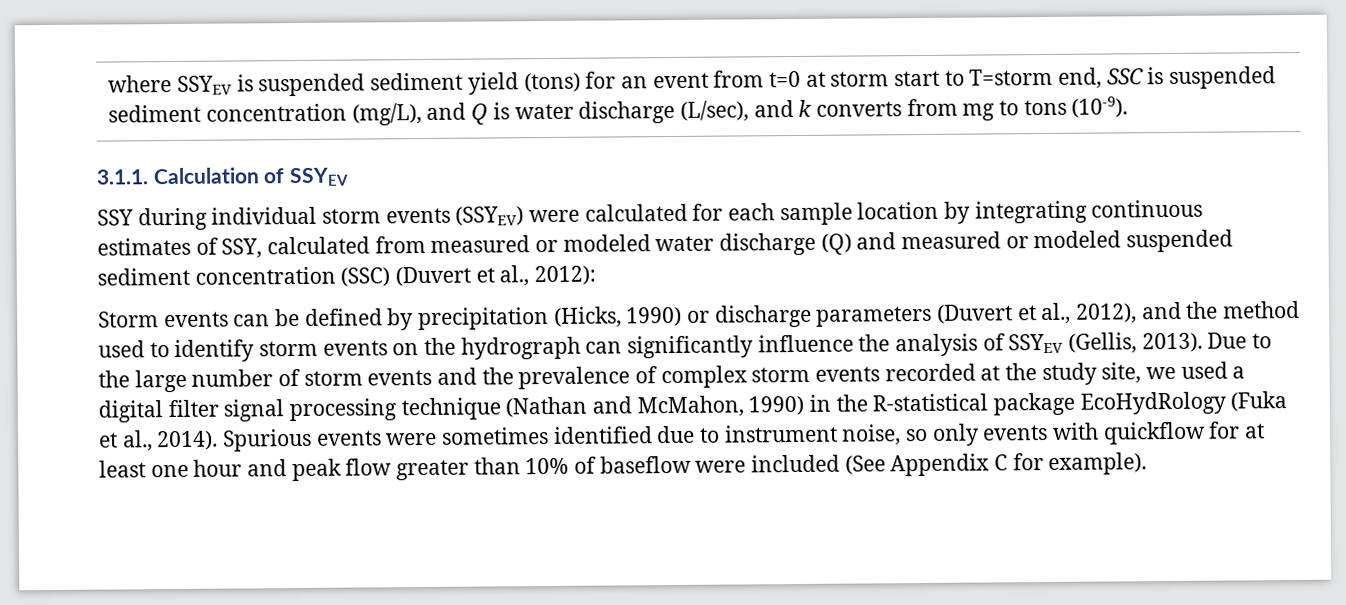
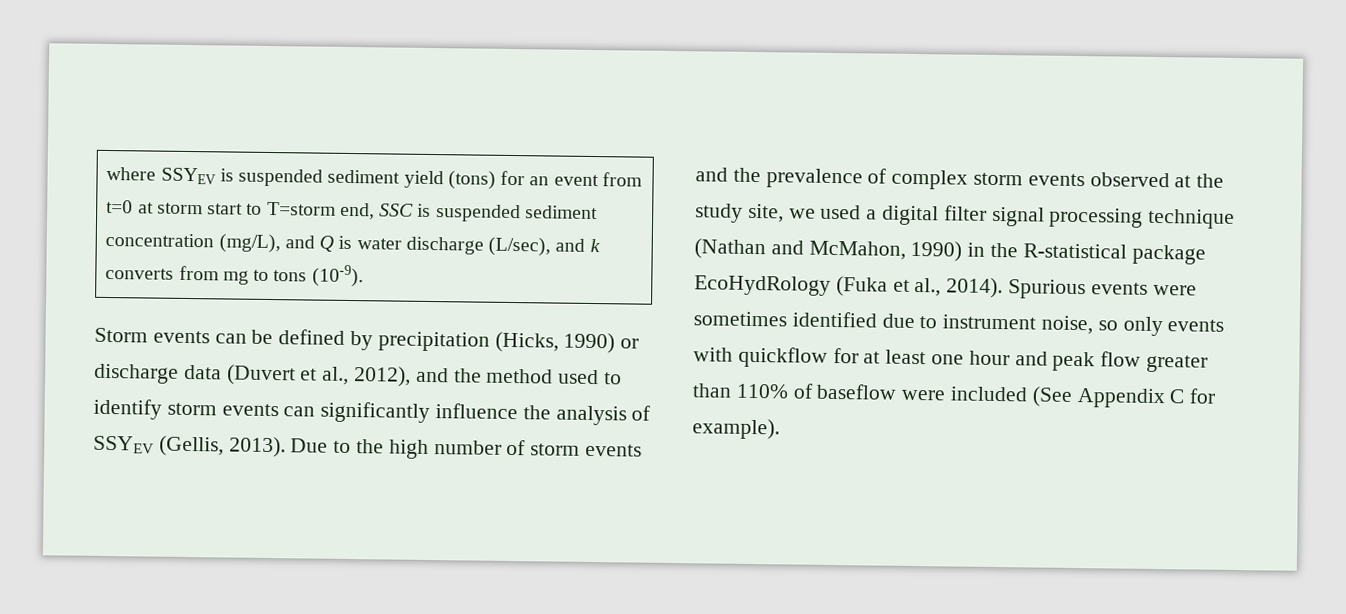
- 3.1.1. Calculation of SSYEV
- SSY during individual storm events (SSYEV) were calculated for each sample location by integrating continuous estimates of SSY, calculated from measured or modeled water discharge (Q) and measured or modeled suspended sediment concentration (SSC) (Duvert et al., 2012):
- Storm events can be defined by precipitation (Hicks, 1990) or discharge parameters (Duvert et al., 2012), and the method used to identify storm events on the hydrograph can significantly influence the analysis of SSYEV (Gellis, 2013).
+ Storm events can be defined by precipitation (Hicks, 1990) or discharge data (Duvert et al., 2012), and the method used to identify storm events can significantly influence the analysis of SSYEV (Gellis, 2013).
- Due to the large number of storm events and the prevalence of complex storm events recorded at the study site, we used a digital filter signal processing technique (Nathan and McMahon, 1990) in the R-statistical package EcoHydRology (Fuka et al., 2014).
+ Due to the high number of storm events and the prevalence of complex storm events observed at the study site, we used a digital filter signal processing technique (Nathan and McMahon, 1990) in the R-statistical package EcoHydRology (Fuka et al., 2014).
- Spurious events were sometimes identified due to instrument noise, so only events with quickflow for at least one hour and peak flow greater than 10% of baseflow were included (See Appendix C for example).
+ Spurious events were sometimes identified due to instrument noise, so only events with quickflow for at least one hour and peak flow greater than 110% of baseflow were included (See Appendix C for example).

